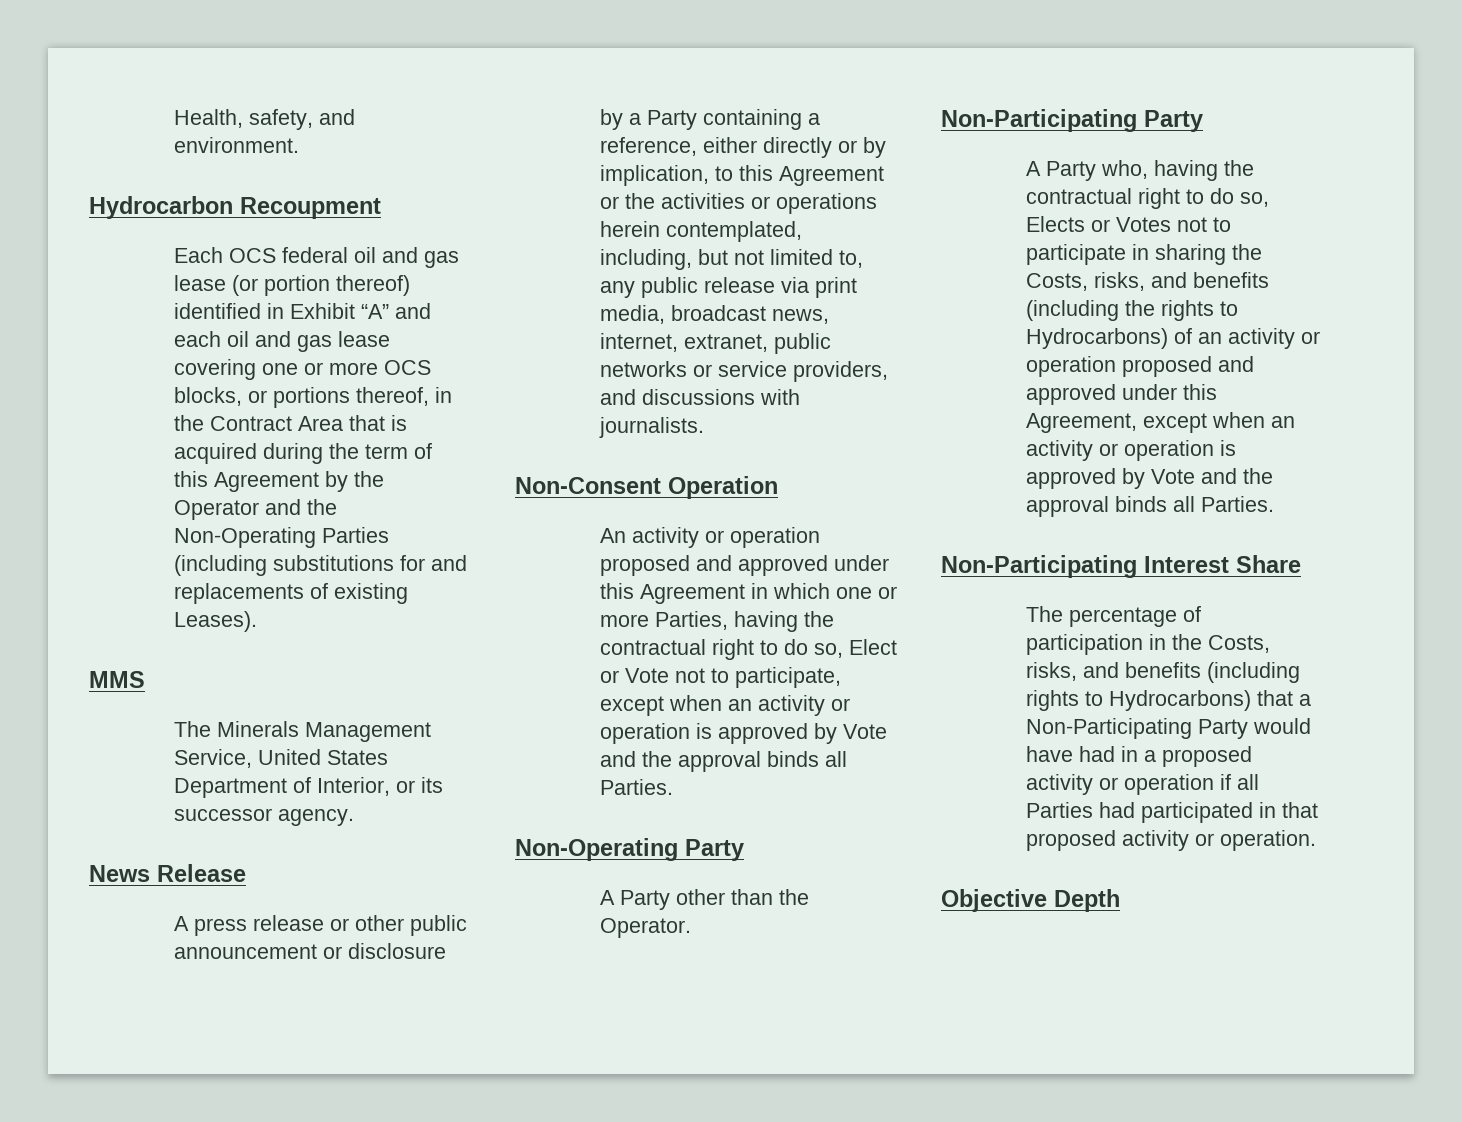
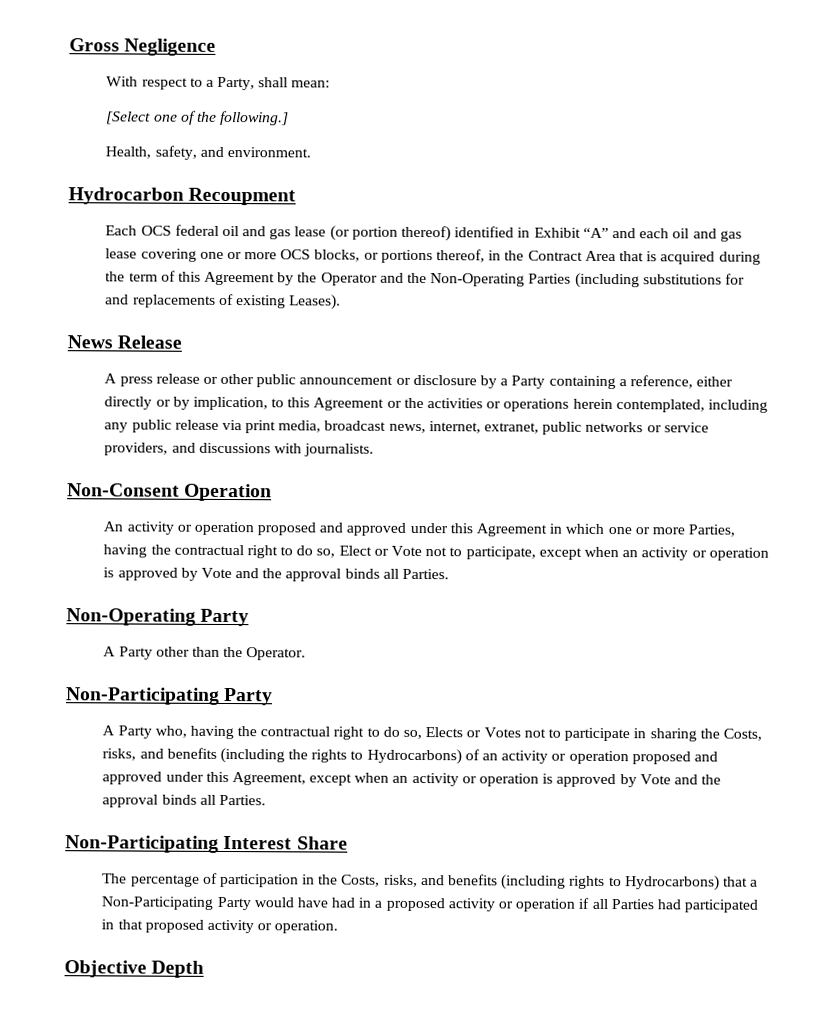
+ Gross Negligence
+ With respect to a Party, shall mean:
+ [Select one of the following.]
- MMS
- The Minerals Management Service, United States Department of Interior, or its successor agency.
- A press release or other public announcement or disclosure by a Party containing a reference, either directly or by implication, to this Agreement or the activities or operations herein contemplated, including, but not limited to, any public release via print media, broadcast news, internet, extranet, public networks or service providers, and discussions with journalists.
+ A press release or other public announcement or disclosure by a Party containing a reference, either directly or by implication, to this Agreement or the activities or operations herein contemplated, including any public release via print media, broadcast news, internet, extranet, public networks or service providers, and discussions with journalists.

